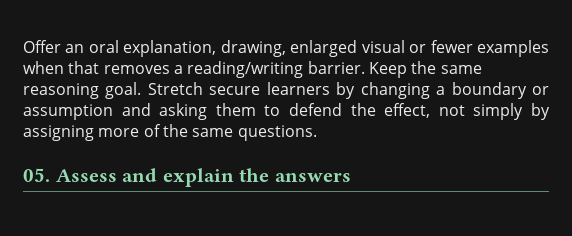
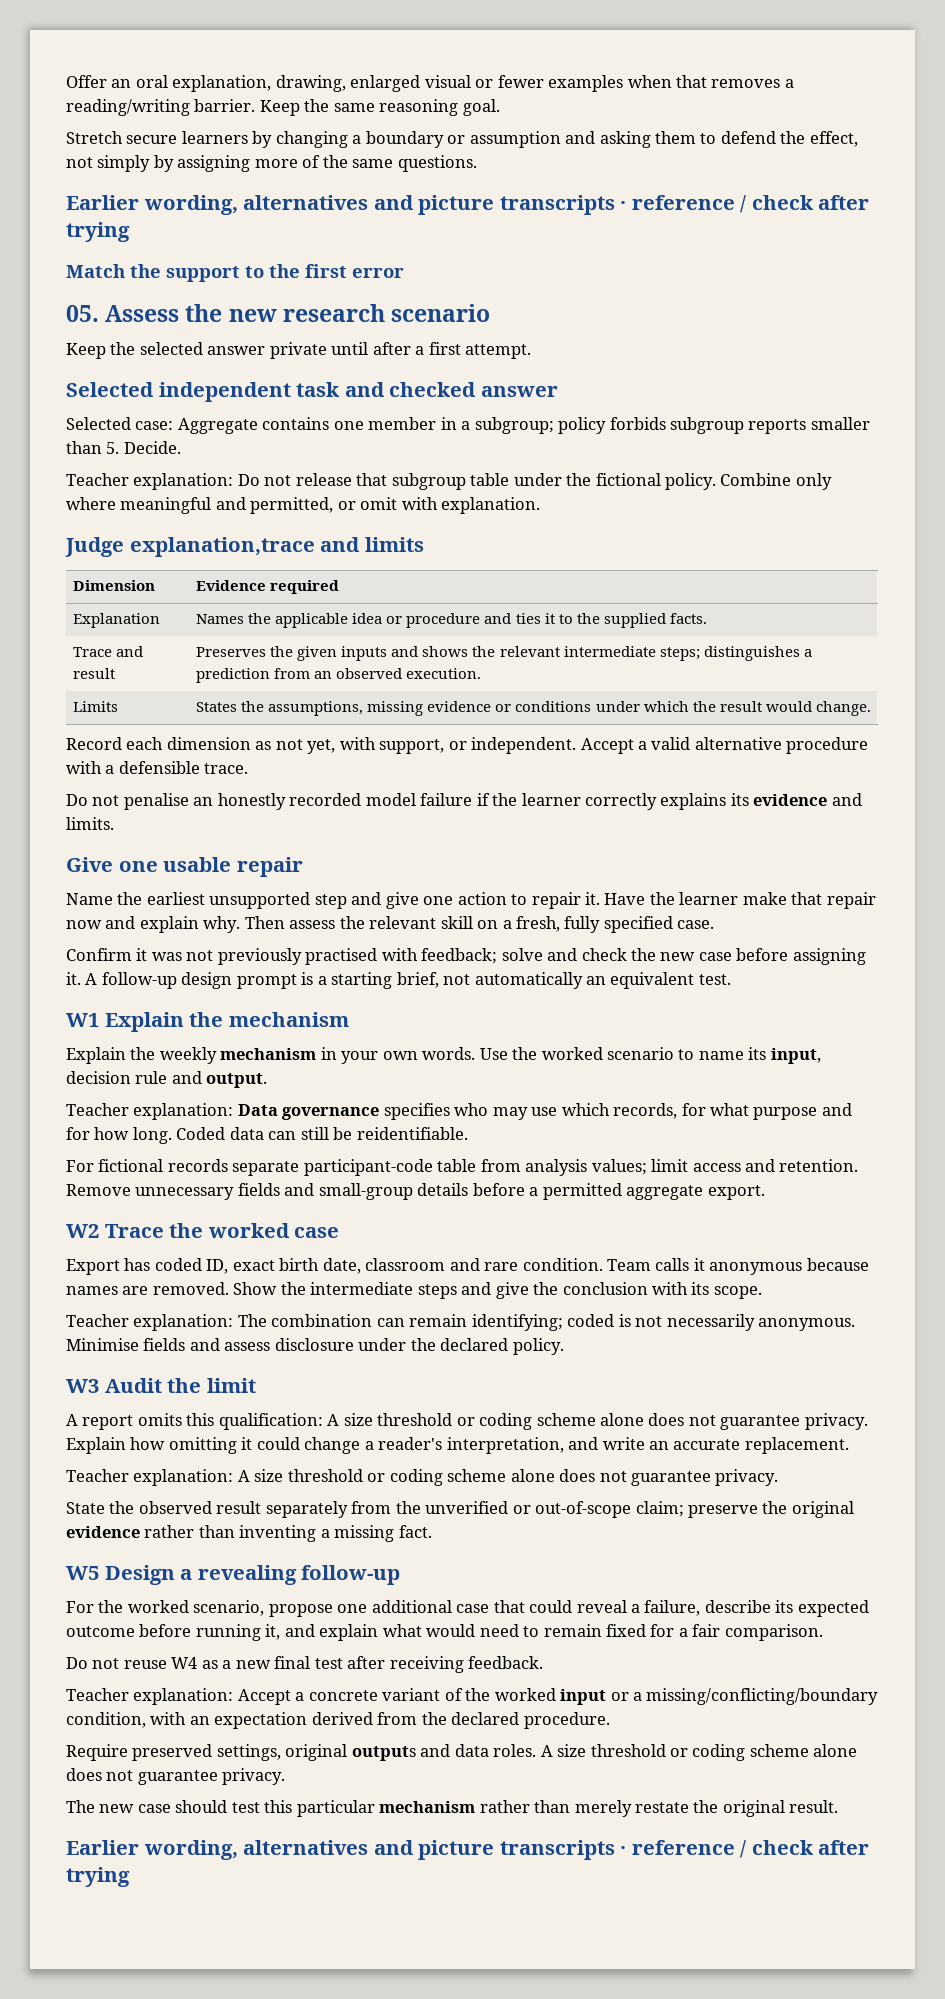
- Keep the same reasoning goal. Stretch secure learners by changing a boundary or assumption and asking them to defend the effect, not simply by assigning more of the same questions.
- 05. Assess and explain the answers
+ Keep the same reasoning goal.
+ Stretch secure learners by changing a boundary or assumption and asking them to defend the effect, not simply by assigning more of the same questions.
+ Earlier wording, alternatives and picture transcripts · reference / check after trying
+ Match the support to the first error
+ 05. Assess the new research scenario
+ Keep the selected answer private until after a first attempt.
+ Selected independent task and checked answer
+ Selected case: Aggregate contains one member in a subgroup; policy forbids subgroup reports smaller than 5. Decide.
+ Teacher explanation: Do not release that subgroup table under the fictional policy. Combine only where meaningful and permitted, or omit with explanation.
+ Judge explanation,trace and limits
+ Dimension | Evidence required
+ Explanation | Names the applicable idea or procedure and ties it to the supplied facts.
+ Trace and result | Preserves the given inputs and shows the relevant intermediate steps; distinguishes a prediction from an observed execution.
+ Limits | States the assumptions, missing evidence or conditions under which the result would change.
+ Record each dimension as not yet, with support, or independent. Accept a valid alternative procedure with a defensible trace.
+ Do not penalise an honestly recorded model failure if the learner correctly explains its evidence and limits.
+ Give one usable repair
+ Name the earliest unsupported step and give one action to repair it. Have the learner make that repair now and explain why. Then assess the relevant skill on a fresh, fully specified case.
+ Confirm it was not previously practised with feedback; solve and check the new case before assigning it. A follow-up design prompt is a starting brief, not automatically an equivalent test.
+ W1 Explain the mechanism
+ Explain the weekly mechanism in your own words. Use the worked scenario to name its input, decision rule and output.
+ Teacher explanation: Data governance specifies who may use which records, for what purpose and for how long. Coded data can still be reidentifiable.
+ For fictional records separate participant-code table from analysis values; limit access and retention. Remove unnecessary fields and small-group details before a permitted aggregate export.
+ W2 Trace the worked case
+ Export has coded ID, exact birth date, classroom and rare condition. Team calls it anonymous because names are removed. Show the intermediate steps and give the conclusion with its scope.
+ Teacher explanation: The combination can remain identifying; coded is not necessarily anonymous. Minimise fields and assess disclosure under the declared policy.
+ W3 Audit the limit
+ A report omits this qualification: A size threshold or coding scheme alone does not guarantee privacy. Explain how omitting it could change a reader's interpretation, and write an accurate replacement.
+ Teacher explanation: A size threshold or coding scheme alone does not guarantee privacy.
+ State the observed result separately from the unverified or out-of-scope claim; preserve the original evidence rather than inventing a missing fact.
+ W5 Design a revealing follow-up
+ For the worked scenario, propose one additional case that could reveal a failure, describe its expected outcome before running it, and explain what would need to remain fixed for a fair comparison.
+ Do not reuse W4 as a new final test after receiving feedback.
+ Teacher explanation: Accept a concrete variant of the worked input or a missing/conflicting/boundary condition, with an expectation derived from the declared procedure.
+ Require preserved settings, original outputs and data roles. A size threshold or coding scheme alone does not guarantee privacy.
+ The new case should test this particular mechanism rather than merely restate the original result.
+ Earlier wording, alternatives and picture transcripts · reference / check after trying

